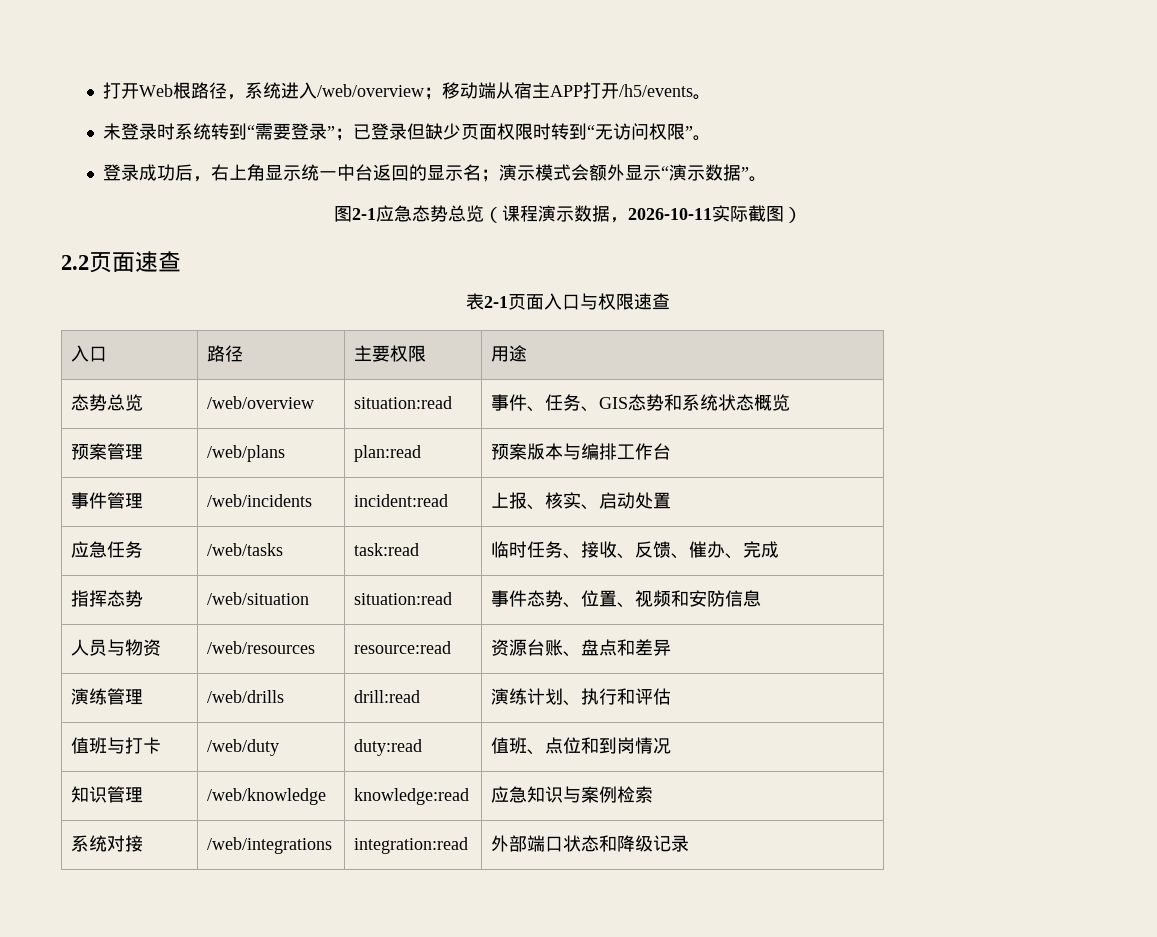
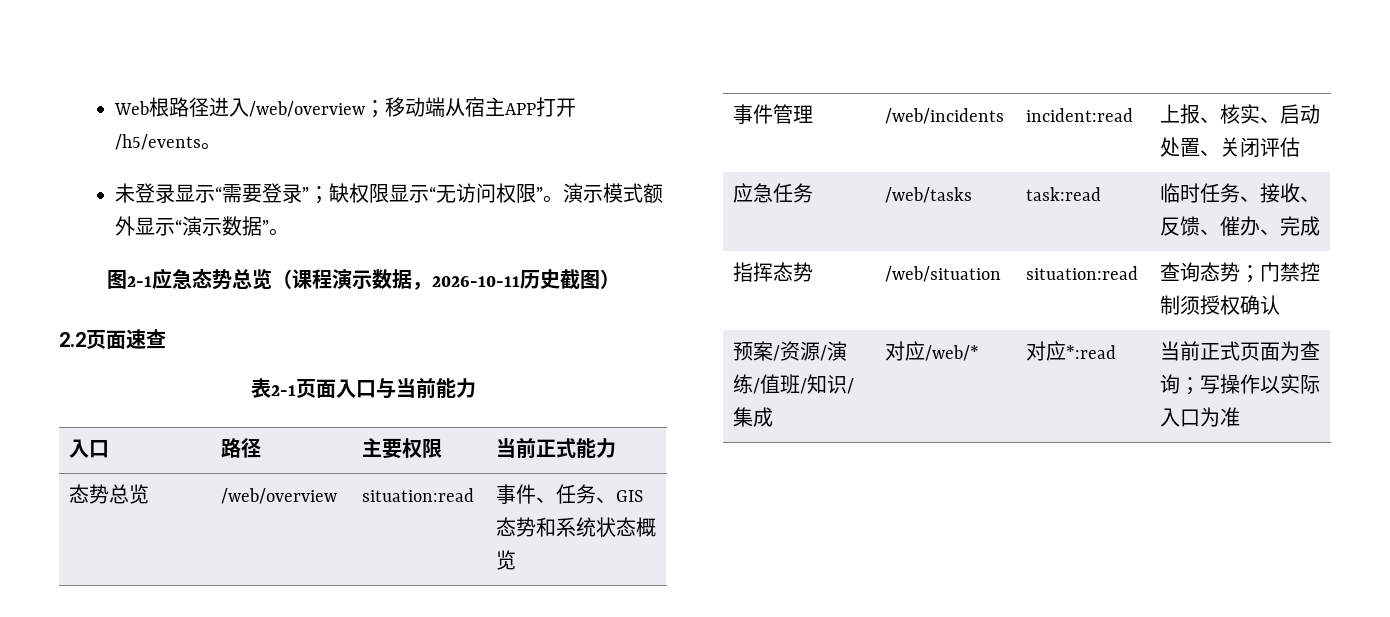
- 打开Web根路径，系统进入/web/overview；移动端从宿主APP打开/h5/events。
+ Web根路径进入/web/overview；移动端从宿主APP打开/h5/events。
- 未登录时系统转到“需要登录”；已登录但缺少页面权限时转到“无访问权限”。
- 登录成功后，右上角显示统一中台返回的显示名；演示模式会额外显示“演示数据”。
+ 未登录显示“需要登录”；缺权限显示“无访问权限”。演示模式额外显示“演示数据”。
- 图2-1应急态势总览（课程演示数据，2026-10-11实际截图）
+ 图2-1应急态势总览（课程演示数据，2026-10-11历史截图）
- 表2-1页面入口与权限速查
+ 表2-1页面入口与当前能力
- 入口 | 路径 | 主要权限 | 用途
+ 入口 | 路径 | 主要权限 | 当前正式能力
- 预案管理 | /web/plans | plan:read | 预案版本与编排工作台
- 事件管理 | /web/incidents | incident:read | 上报、核实、启动处置
+ 事件管理 | /web/incidents | incident:read | 上报、核实、启动处置、关闭评估
- 指挥态势 | /web/situation | situation:read | 事件态势、位置、视频和安防信息
- 人员与物资 | /web/resources | resource:read | 资源台账、盘点和差异
- 演练管理 | /web/drills | drill:read | 演练计划、执行和评估
- 值班与打卡 | /web/duty | duty:read | 值班、点位和到岗情况
- 知识管理 | /web/knowledge | knowledge:read | 应急知识与案例检索
- 系统对接 | /web/integrations | integration:read | 外部端口状态和降级记录
+ 指挥态势 | /web/situation | situation:read | 查询态势；门禁控制须授权确认
+ 预案/资源/演练/值班/知识/集成 | 对应/web/* | 对应*:read | 当前正式页面为查询；写操作以实际入口为准

